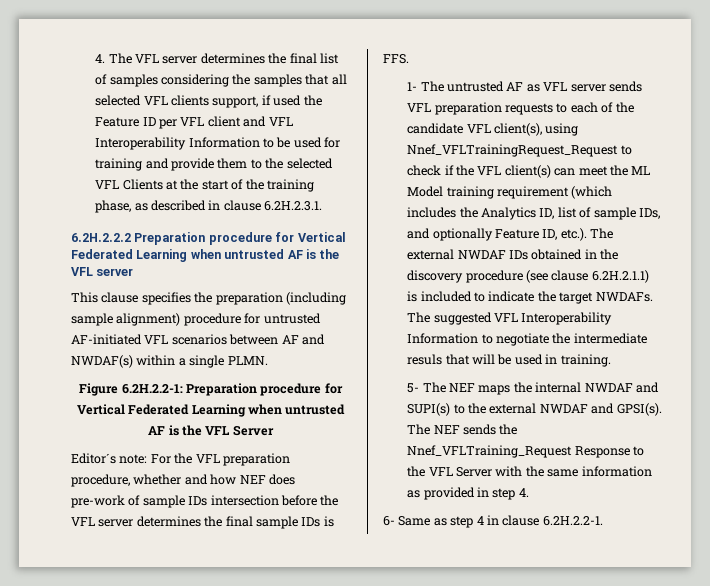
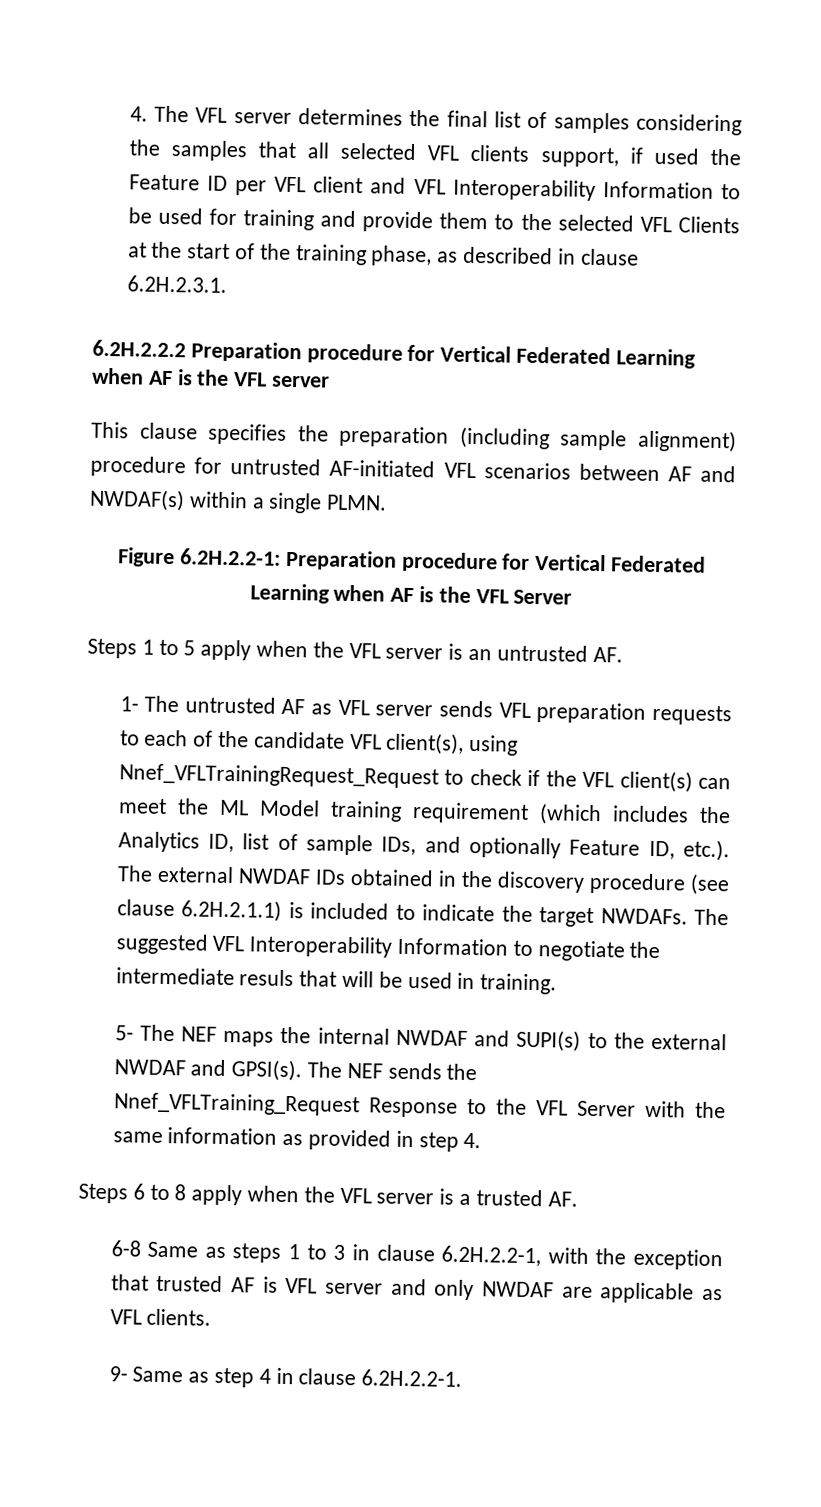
- 6.2H.2.2.2 Preparation procedure for Vertical Federated Learning when untrusted AF is the VFL server
+ 6.2H.2.2.2 Preparation procedure for Vertical Federated Learning when AF is the VFL server
- Figure 6.2H.2.2-1: Preparation procedure for Vertical Federated Learning when untrusted AF is the VFL Server
+ Figure 6.2H.2.2-1: Preparation procedure for Vertical Federated Learning when AF is the VFL Server
- Editor´s note: For the VFL preparation procedure, whether and how NEF does pre-work of sample IDs intersection before the VFL server determines the final sample IDs is FFS.
+ Steps 1 to 5 apply when the VFL server is an untrusted AF.
- 6- Same as step 4 in clause 6.2H.2.2-1.
+ Steps 6 to 8 apply when the VFL server is a trusted AF.
+ 6-8 Same as steps 1 to 3 in clause 6.2H.2.2-1, with the exception that trusted AF is VFL server and only NWDAF are applicable as VFL clients.
+ 9- Same as step 4 in clause 6.2H.2.2-1.

